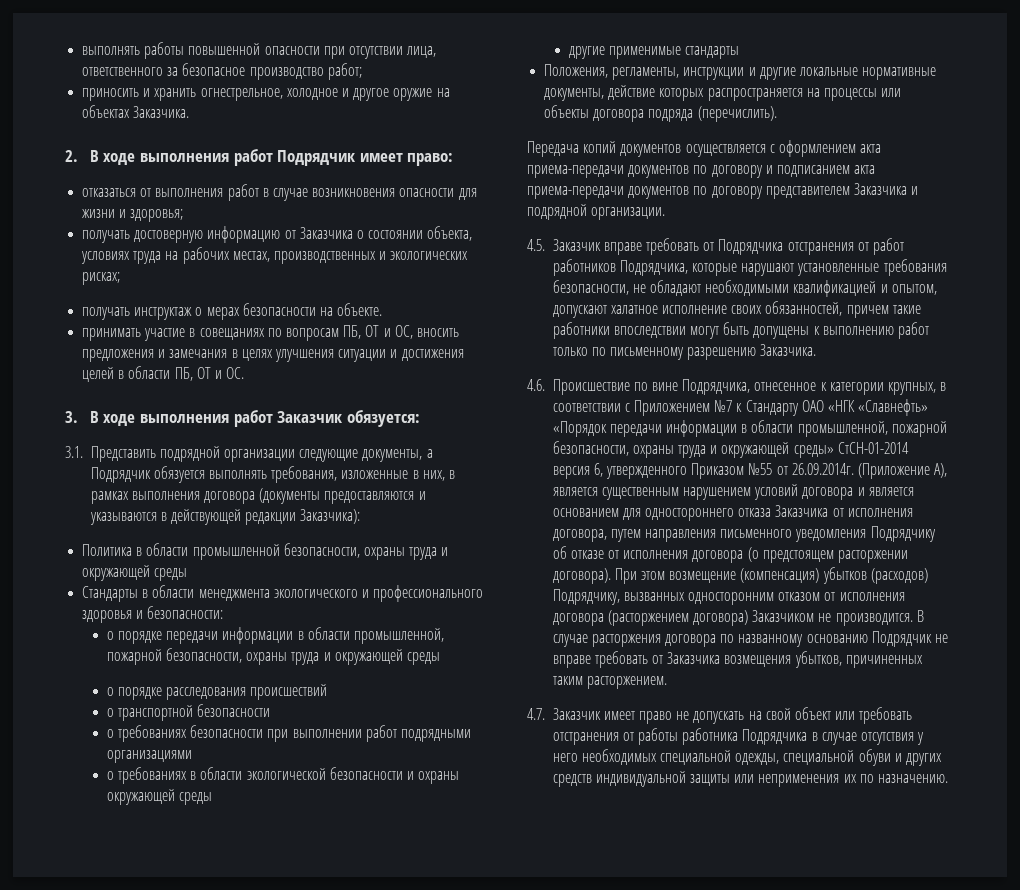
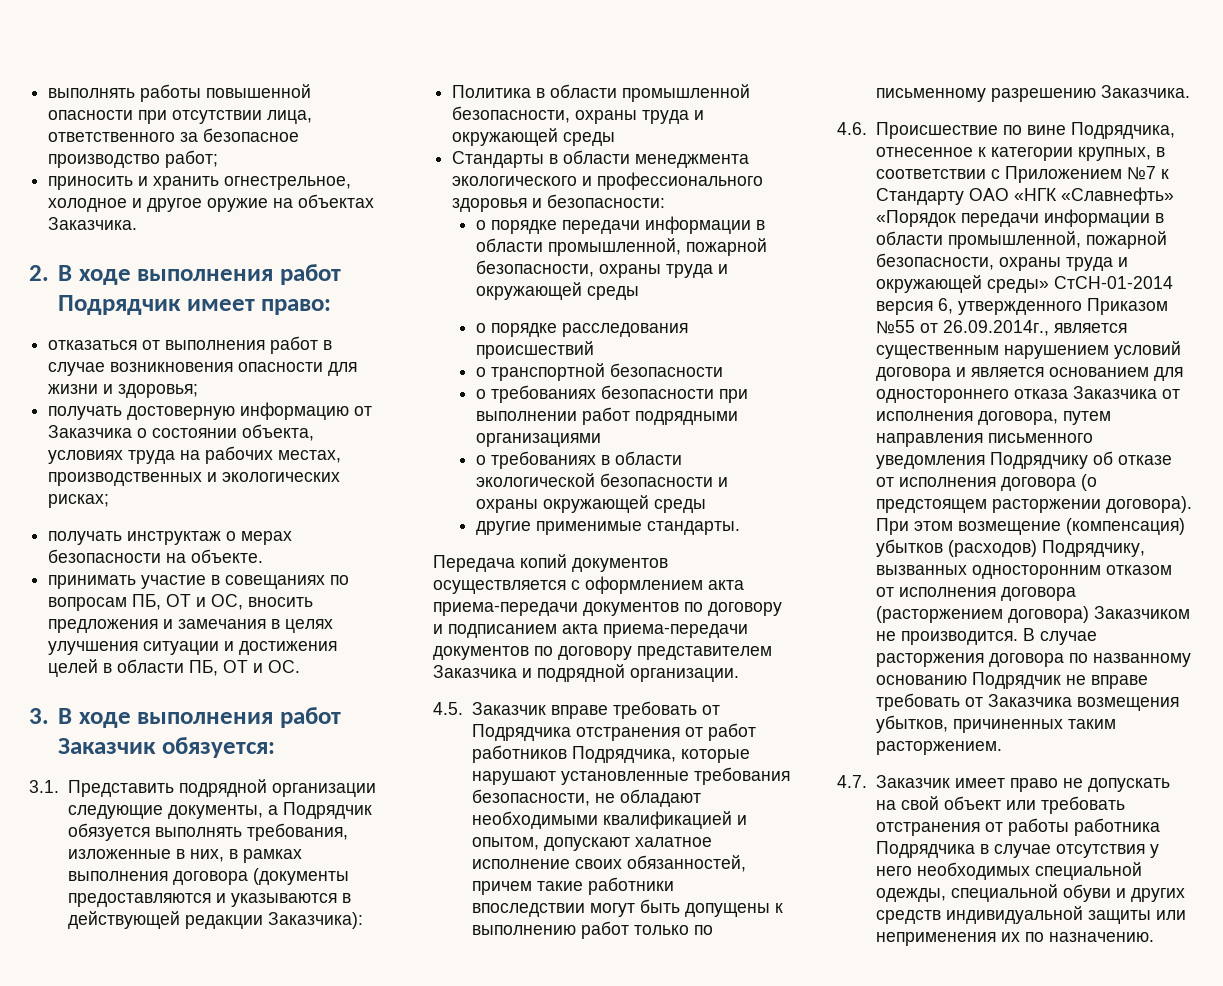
- другие применимые стандарты
- Положения, регламенты, инструкции и другие локальные нормативные документы, действие которых распространяется на процессы или объекты договора подряда (перечислить).
+ другие применимые стандарты.
- 4.6. Происшествие по вине Подрядчика, отнесенное к категории крупных, в соответствии с Приложением №7 к Стандарту ОАО «НГК «Славнефть» «Порядок передачи информации в области промышленной, пожарной безопасности, охраны труда и окружающей среды» СтСН-01-2014 версия 6, утвержденного Приказом №55 от 26.09.2014г. (Приложение А), является существенным нарушением условий договора и является основанием для одностороннего отказа Заказчика от исполнения договора, путем направления письменного уведомления Подрядчику об отказе от исполнения договора (о предстоящем расторжении договора).
+ 4.6. Происшествие по вине Подрядчика, отнесенное к категории крупных, в соответствии с Приложением №7 к Стандарту ОАО «НГК «Славнефть» «Порядок передачи информации в области промышленной, пожарной безопасности, охраны труда и окружающей среды» СтСН-01-2014 версия 6, утвержденного Приказом №55 от 26.09.2014г., является существенным нарушением условий договора и является основанием для одностороннего отказа Заказчика от исполнения договора, путем направления письменного уведомления Подрядчику об отказе от исполнения договора (о предстоящем расторжении договора).

